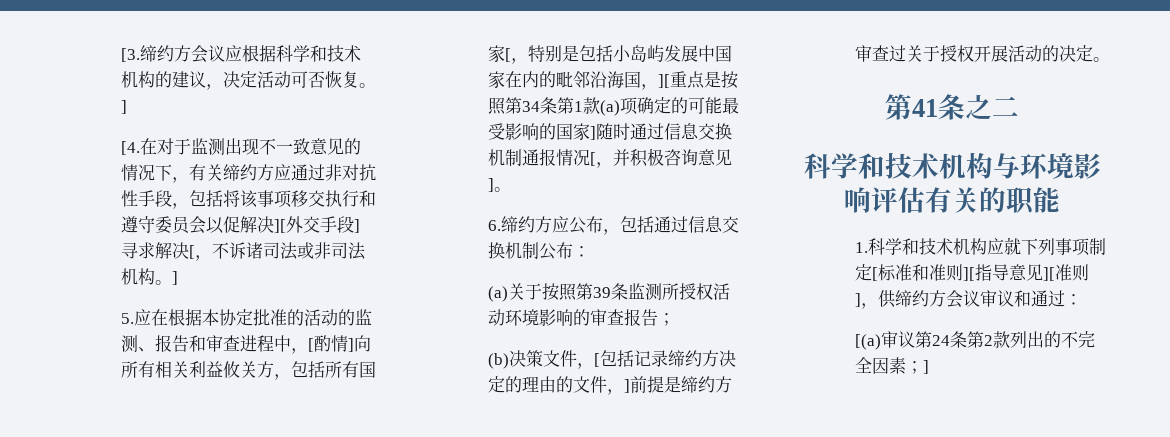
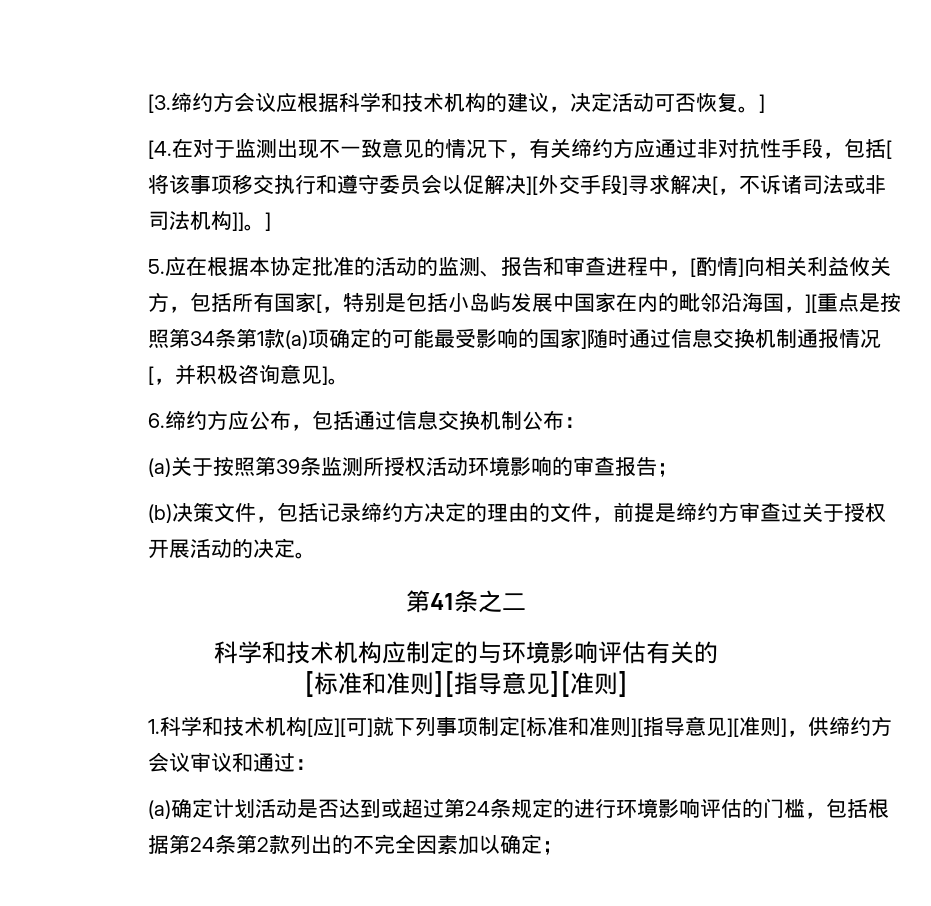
- [4.在对于监测出现不一致意见的情况下，有关缔约方应通过非对抗性手段，包括将该事项移交执行和遵守委员会以促解决][外交手段]寻求解决[，不诉诸司法或非司法机构。]
+ [4.在对于监测出现不一致意见的情况下，有关缔约方应通过非对抗性手段，包括[将该事项移交执行和遵守委员会以促解决][外交手段]寻求解决[，不诉诸司法或非司法机构]]。]
- 5.应在根据本协定批准的活动的监测、报告和审查进程中，[酌情]向所有相关利益攸关方，包括所有国家[，特别是包括小岛屿发展中国家在内的毗邻沿海国，][重点是按照第34条第1款(a)项确定的可能最受影响的国家]随时通过信息交换机制通报情况[，并积极咨询意见]。
+ 5.应在根据本协定批准的活动的监测、报告和审查进程中，[酌情]向相关利益攸关方，包括所有国家[，特别是包括小岛屿发展中国家在内的毗邻沿海国，][重点是按照第34条第1款(a)项确定的可能最受影响的国家]随时通过信息交换机制通报情况[，并积极咨询意见]。
- (b)决策文件，[包括记录缔约方决定的理由的文件，]前提是缔约方审查过关于授权开展活动的决定。
+ (b)决策文件，包括记录缔约方决定的理由的文件，前提是缔约方审查过关于授权开展活动的决定。
- 科学和技术机构与环境影响评估有关的职能
+ 科学和技术机构应制定的与环境影响评估有关的
+ [标准和准则][指导意见][准则]
- 1.科学和技术机构应就下列事项制定[标准和准则][指导意见][准则]，供缔约方会议审议和通过：
+ 1.科学和技术机构[应][可]就下列事项制定[标准和准则][指导意见][准则]，供缔约方会议审议和通过：
- [(a)审议第24条第2款列出的不完全因素；]
+ (a)确定计划活动是否达到或超过第24条规定的进行环境影响评估的门槛，包括根据第24条第2款列出的不完全因素加以确定；

